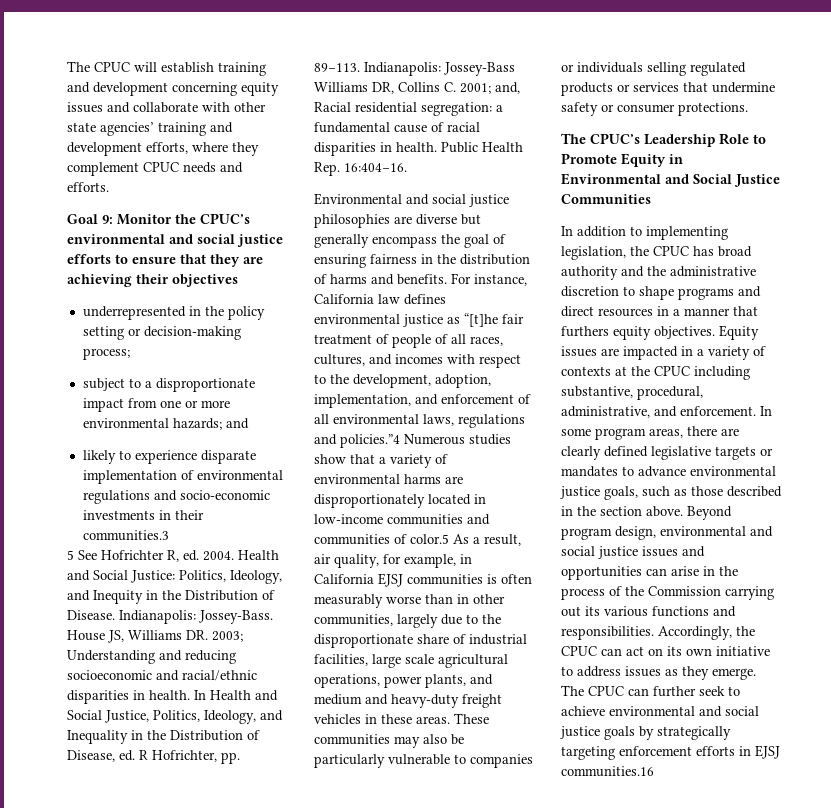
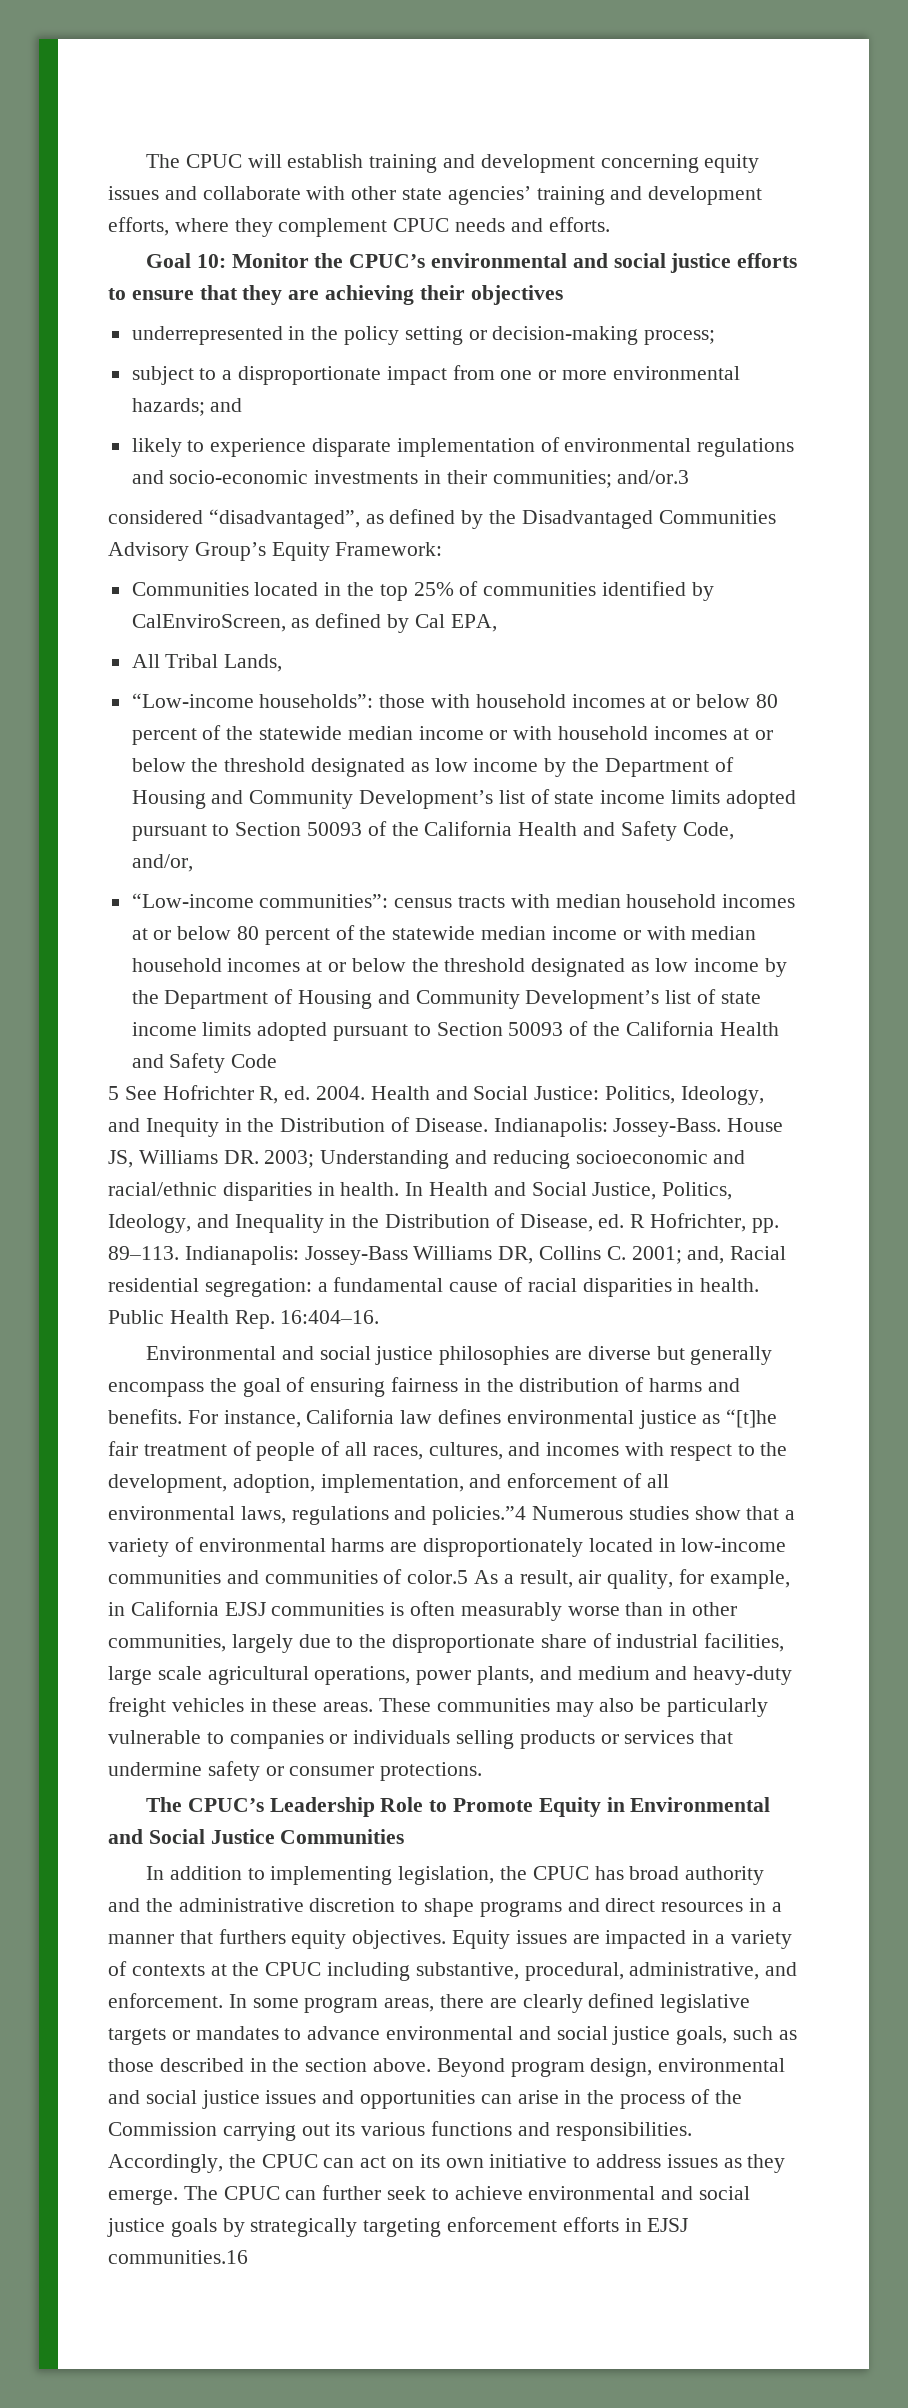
- Goal 9: Monitor the CPUC’s environmental and social justice efforts to ensure that they are achieving their objectives
+ Goal 10: Monitor the CPUC’s environmental and social justice efforts to ensure that they are achieving their objectives
- likely to experience disparate implementation of environmental regulations and socio-economic investments in their communities.3
+ likely to experience disparate implementation of environmental regulations and socio-economic investments in their communities; and/or.3
+ considered “disadvantaged”, as defined by the Disadvantaged Communities Advisory Group’s Equity Framework:
+ Communities located in the top 25% of communities identified by CalEnviroScreen, as defined by Cal EPA,
+ All Tribal Lands,
+ “Low-income households”: those with household incomes at or below 80 percent of the statewide median income or with household incomes at or below the threshold designated as low income by the Department of Housing and Community Development’s list of state income limits adopted pursuant to Section 50093 of the California Health and Safety Code, and/or,
+ “Low-income communities”: census tracts with median household incomes at or below 80 percent of the statewide median income or with median household incomes at or below the threshold designated as low income by the Department of Housing and Community Development’s list of state income limits adopted pursuant to Section 50093 of the California Health and Safety Code
- These communities may also be particularly vulnerable to companies or individuals selling regulated products or services that undermine safety or consumer protections.
+ These communities may also be particularly vulnerable to companies or individuals selling products or services that undermine safety or consumer protections.
- In some program areas, there are clearly defined legislative targets or mandates to advance environmental justice goals, such as those described in the section above.
+ In some program areas, there are clearly defined legislative targets or mandates to advance environmental and social justice goals, such as those described in the section above.

